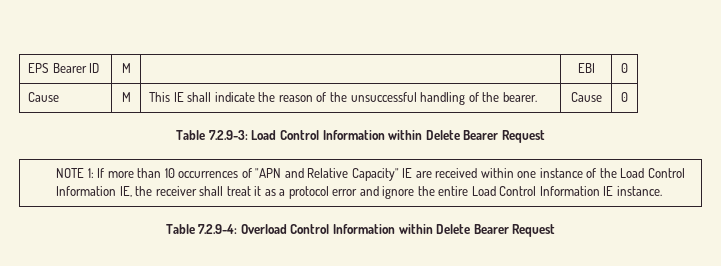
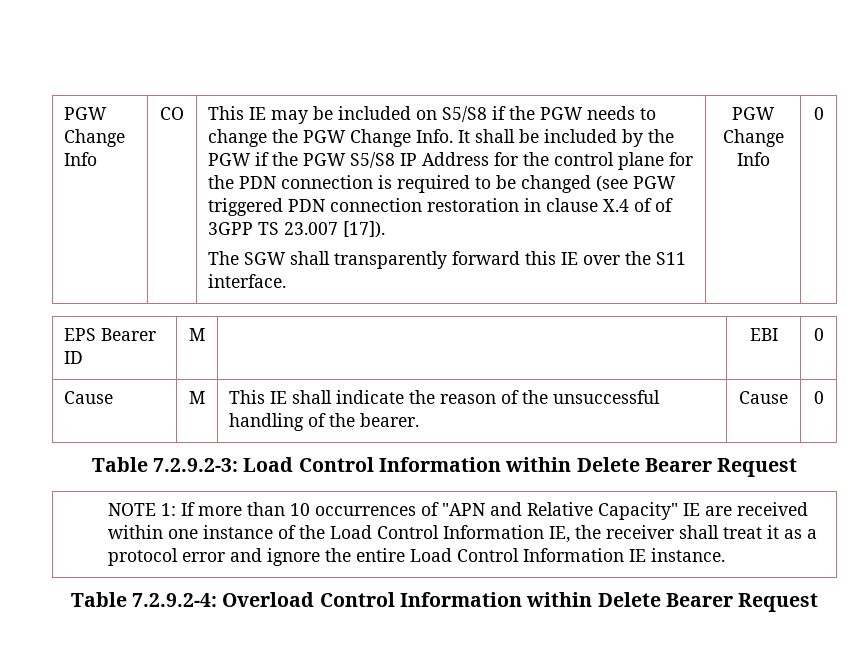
+ PGW Change Info | CO | This IE may be included on S5/S8 if the PGW needs to change the PGW Change Info. It shall be included by the PGW if the PGW S5/S8 IP Address for the control plane for the PDN connection is required to be changed (see PGW triggered PDN connection restoration in clause X.4 of of 3GPP TS 23.007 [17]).
+ The SGW shall transparently forward this IE over the S11 interface. | PGW Change Info | 0
- Table 7.2.9-3: Load Control Information within Delete Bearer Request
+ Table 7.2.9.2-3: Load Control Information within Delete Bearer Request
- Table 7.2.9-4: Overload Control Information within Delete Bearer Request
+ Table 7.2.9.2-4: Overload Control Information within Delete Bearer Request

